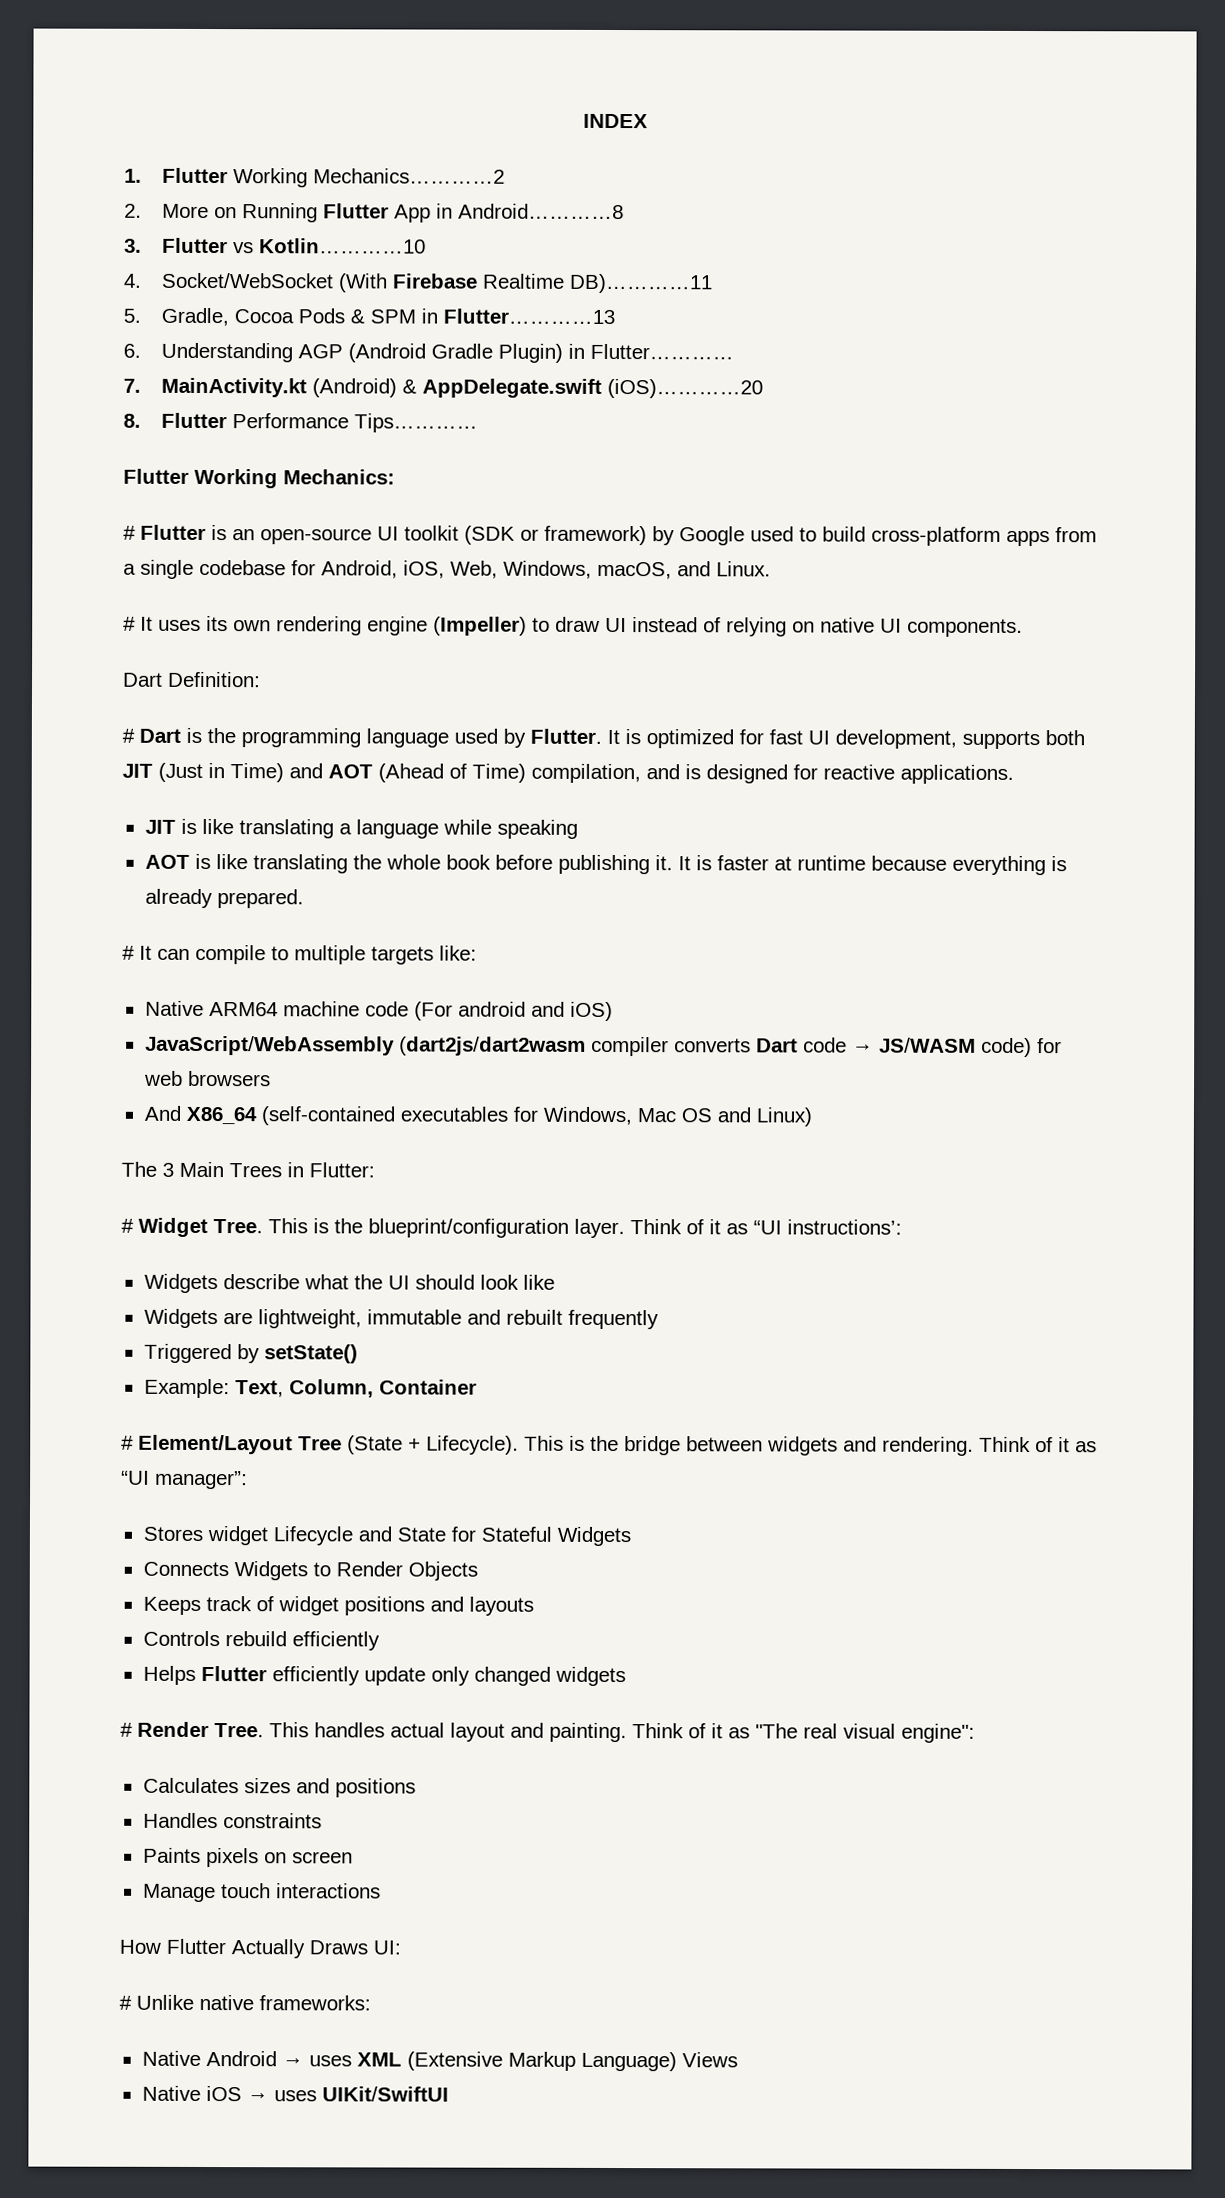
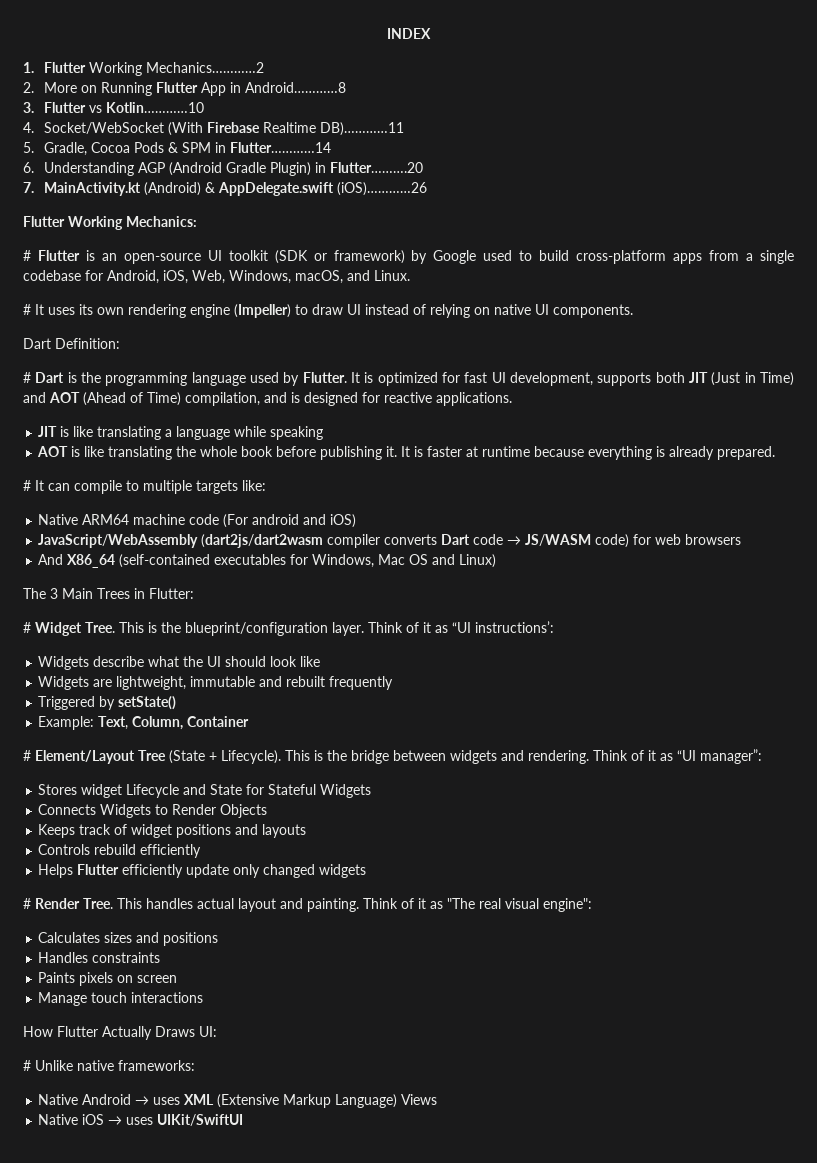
- 5. Gradle, Cocoa Pods & SPM in Flutter…………13
+ 5. Gradle, Cocoa Pods & SPM in Flutter…………14
- 6. Understanding AGP (Android Gradle Plugin) in Flutter…………
+ 6. Understanding AGP (Android Gradle Plugin) in Flutter……….20
- 7. MainActivity.kt (Android) & AppDelegate.swift (iOS)…………20
- 8. Flutter Performance Tips…………
+ 7. MainActivity.kt (Android) & AppDelegate.swift (iOS)…………26

